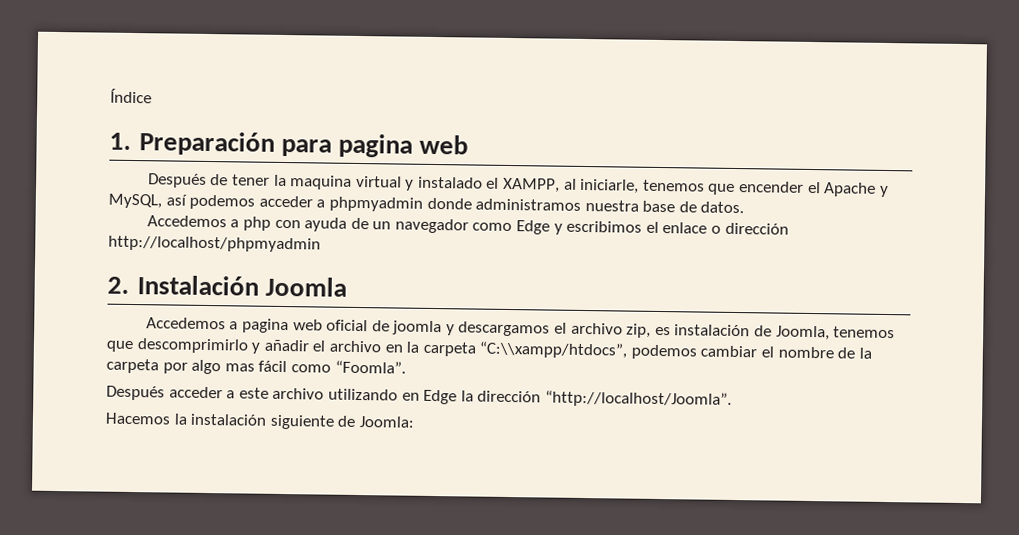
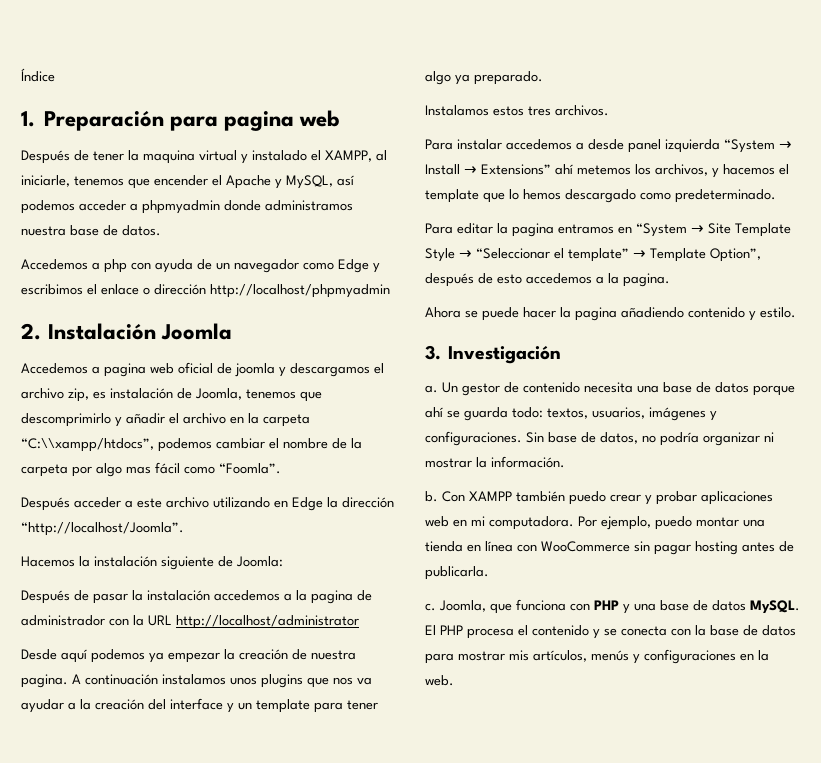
+ Después de pasar la instalación accedemos a la pagina de administrador con la URL http://localhost/administrator
+ Desde aquí podemos ya empezar la creación de nuestra pagina. A continuación instalamos unos plugins que nos va ayudar a la creación del interface y un template para tener algo ya preparado.
+ Instalamos estos tres archivos.
+ Para instalar accedemos a desde panel izquierda “System → Install → Extensions” ahí metemos los archivos, y hacemos el template que lo hemos descargado como predeterminado.
+ Para editar la pagina entramos en “System → Site Template Style → “Seleccionar el template” → Template Option”, después de esto accedemos a la pagina.
+ Ahora se puede hacer la pagina añadiendo contenido y estilo.
+ 3. Investigación
+ a. Un gestor de contenido necesita una base de datos porque ahí se guarda todo: textos, usuarios, imágenes y configuraciones. Sin base de datos, no podría organizar ni mostrar la información.
+ b. Con XAMPP también puedo crear y probar aplicaciones web en mi computadora. Por ejemplo, puedo montar una tienda en línea con WooCommerce sin pagar hosting antes de publicarla.
+ c. Joomla, que funciona con PHP y una base de datos MySQL. El PHP procesa el contenido y se conecta con la base de datos para mostrar mis artículos, menús y configuraciones en la web.

